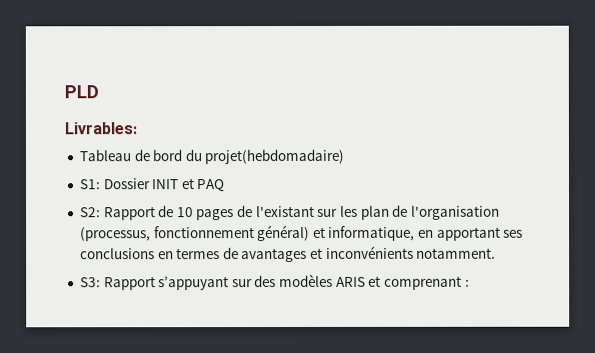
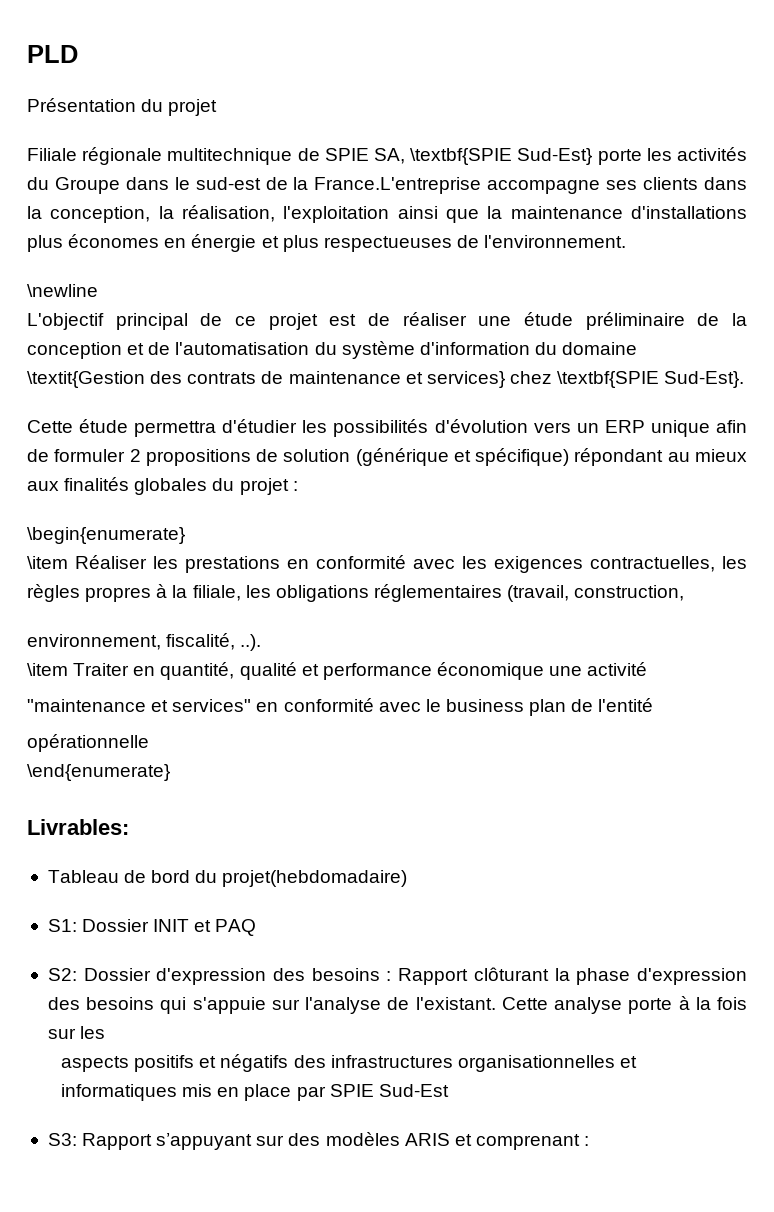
+ Présentation du projet
+ Filiale régionale multitechnique de SPIE SA, \textbf{SPIE Sud-Est} porte les activités du Groupe dans le sud-est de la France.L'entreprise accompagne ses clients dans la conception, la réalisation, l'exploitation ainsi que la maintenance d'installations plus économes en énergie et plus respectueuses de l'environnement.
+ \newline
+ L'objectif principal de ce projet est de réaliser une étude préliminaire de la conception et de l'automatisation du système d'information du domaine \textit{Gestion des contrats de maintenance et services} chez \textbf{SPIE Sud-Est}.
+ Cette étude permettra d'étudier les possibilités d'évolution vers un ERP unique afin de formuler 2 propositions de solution (générique et spécifique) répondant au mieux aux finalités globales du projet :
+ \begin{enumerate}
+ \item Réaliser les prestations en conformité avec les exigences contractuelles, les règles propres à la filiale, les obligations réglementaires (travail, construction,
+ environnement, fiscalité, ..).
+ \item Traiter en quantité, qualité et performance économique une activité
+ "maintenance et services" en conformité avec le business plan de l'entité
+ opérationnelle
+ \end{enumerate}
- S2: Rapport de 10 pages de l'existant sur les plan de l'organisation (processus, fonctionnement général) et informatique, en apportant ses conclusions en termes de avantages et inconvénients notamment.
+ S2: Dossier d'expression des besoins : Rapport clôturant la phase d'expression des besoins qui s'appuie sur l'analyse de l'existant. Cette analyse porte à la fois sur les
+ aspects positifs et négatifs des infrastructures organisationnelles et informatiques mis en place par SPIE Sud-Est

